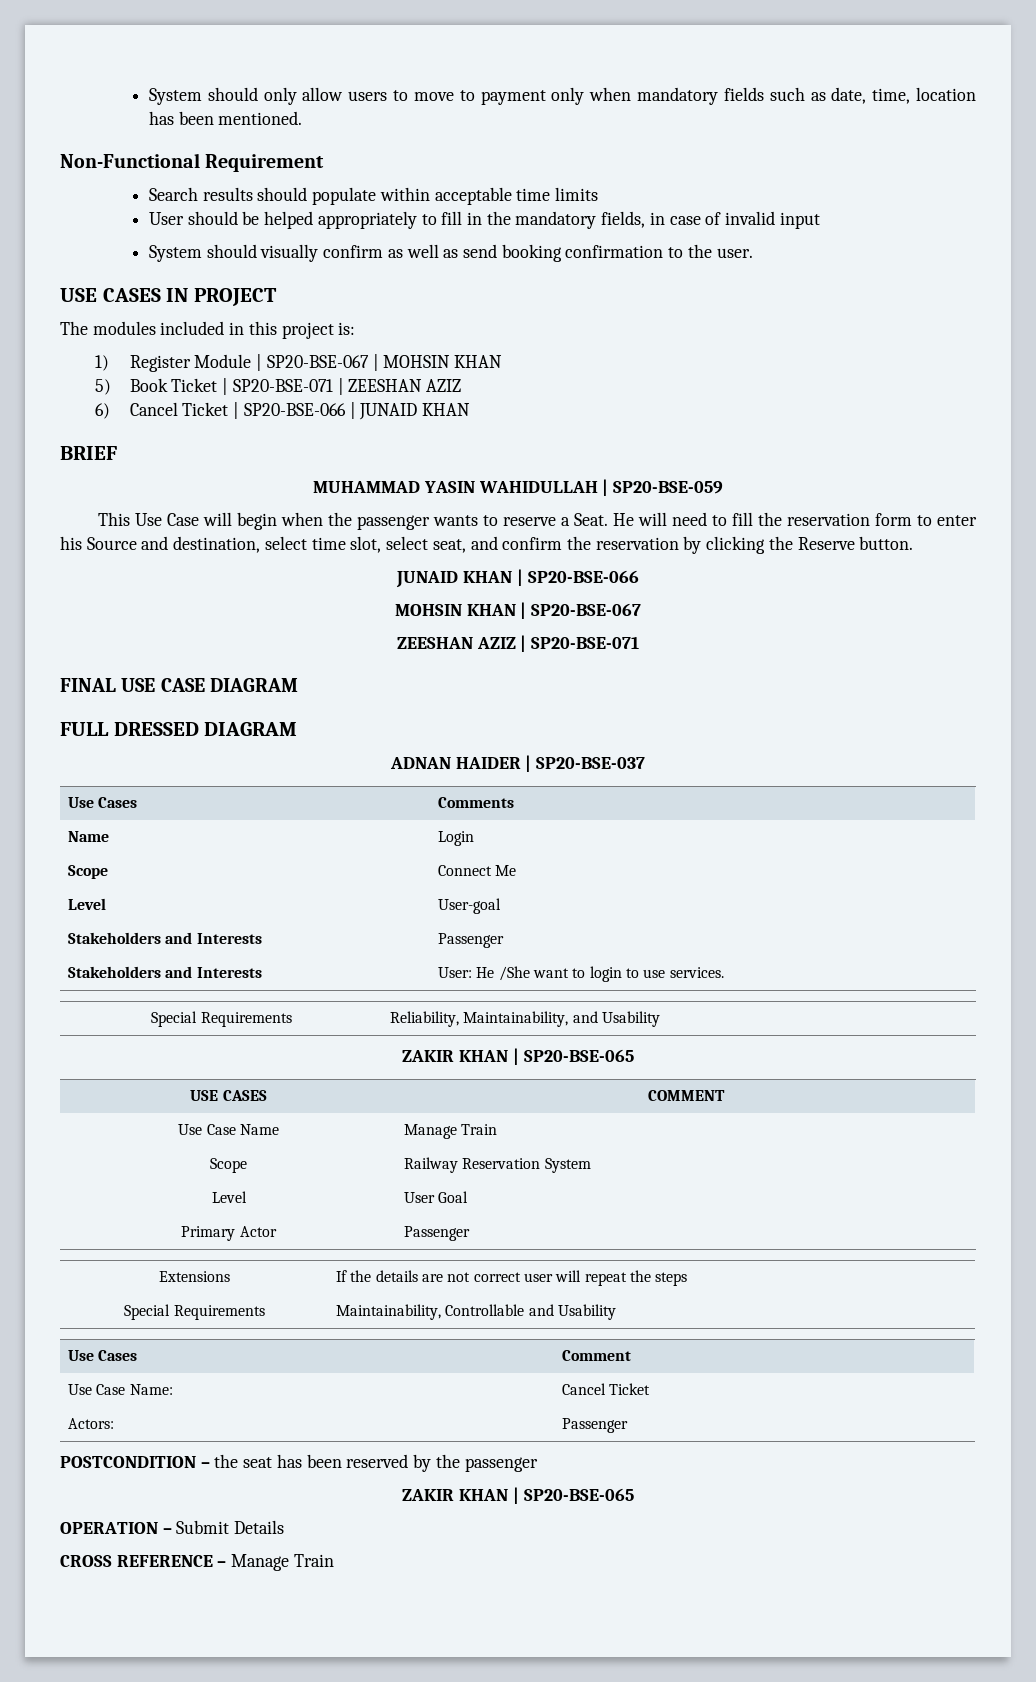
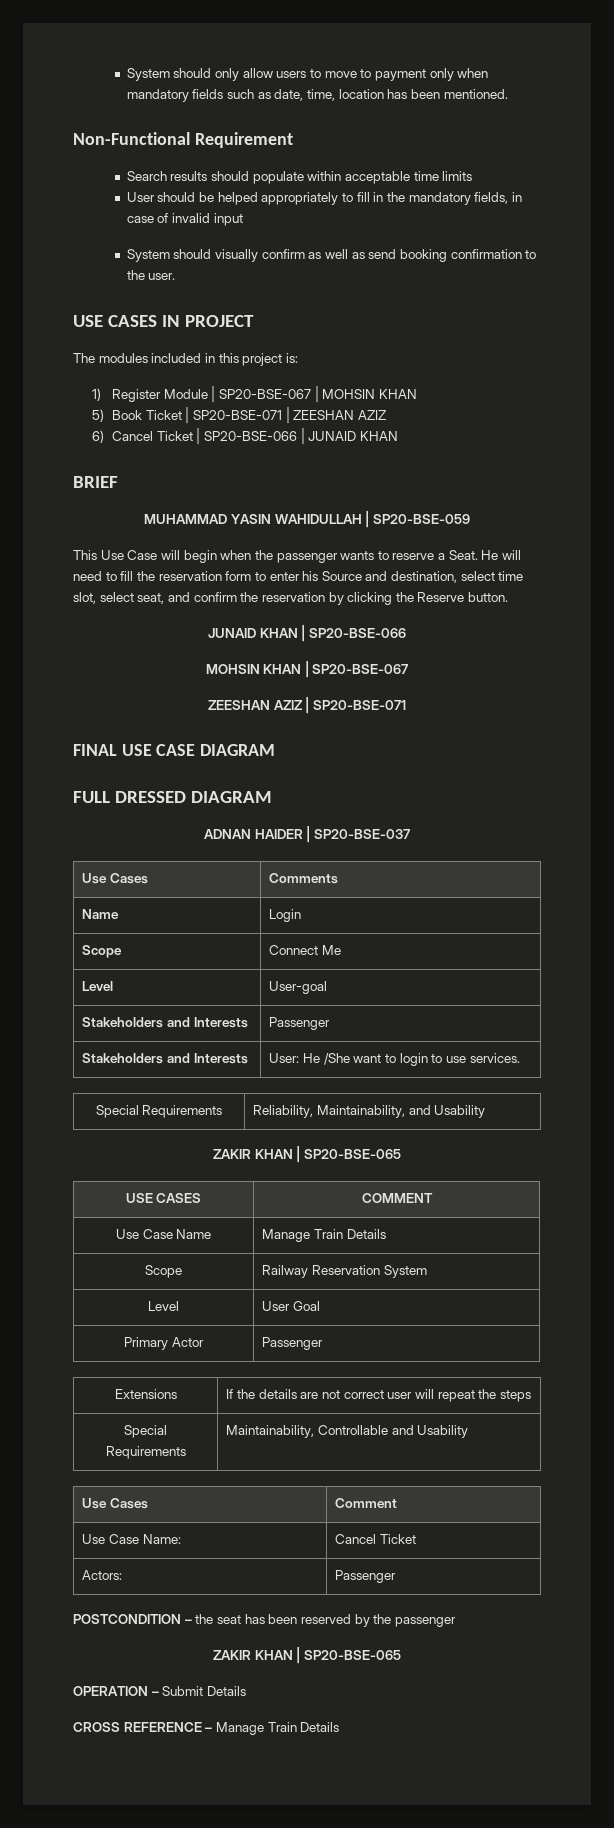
- Use Case Name | Manage Train
+ Use Case Name | Manage Train Details
- CROSS REFERENCE – Manage Train
+ CROSS REFERENCE – Manage Train Details

